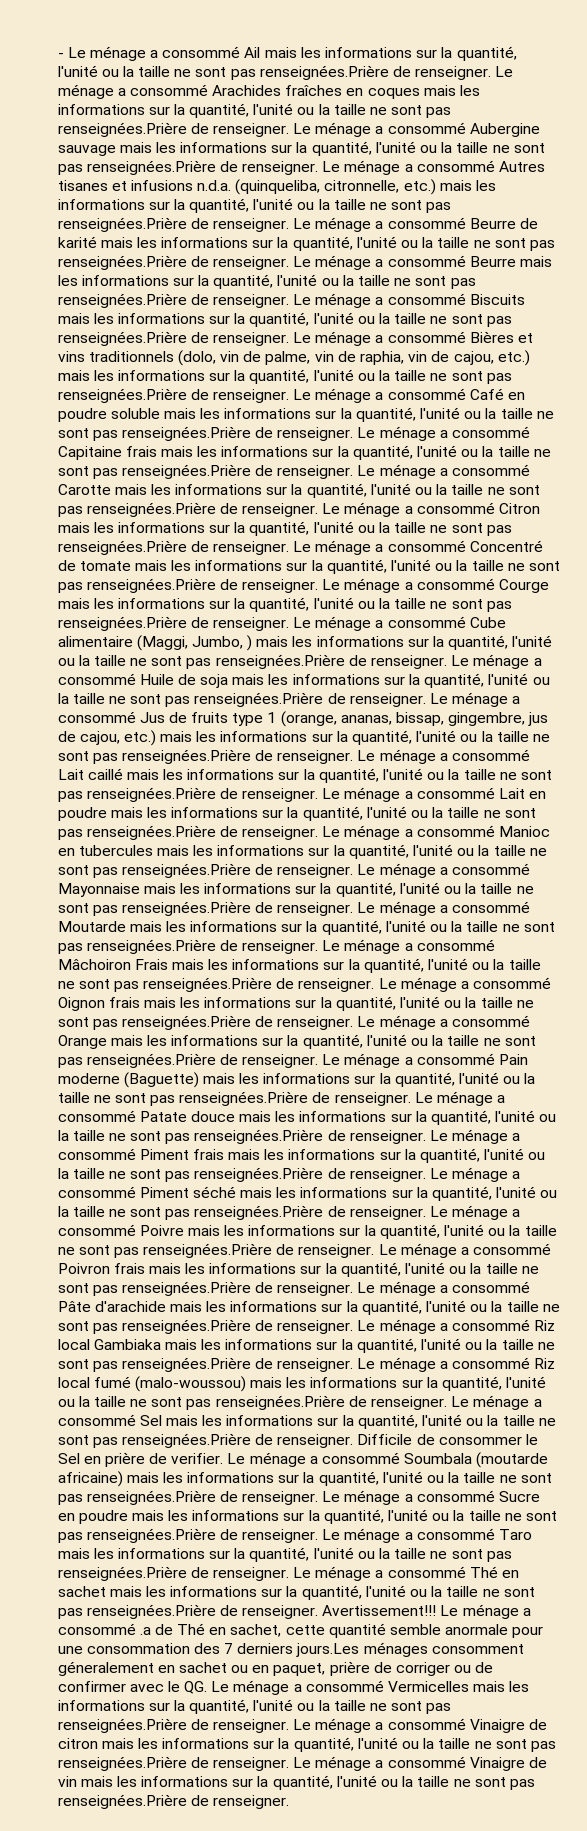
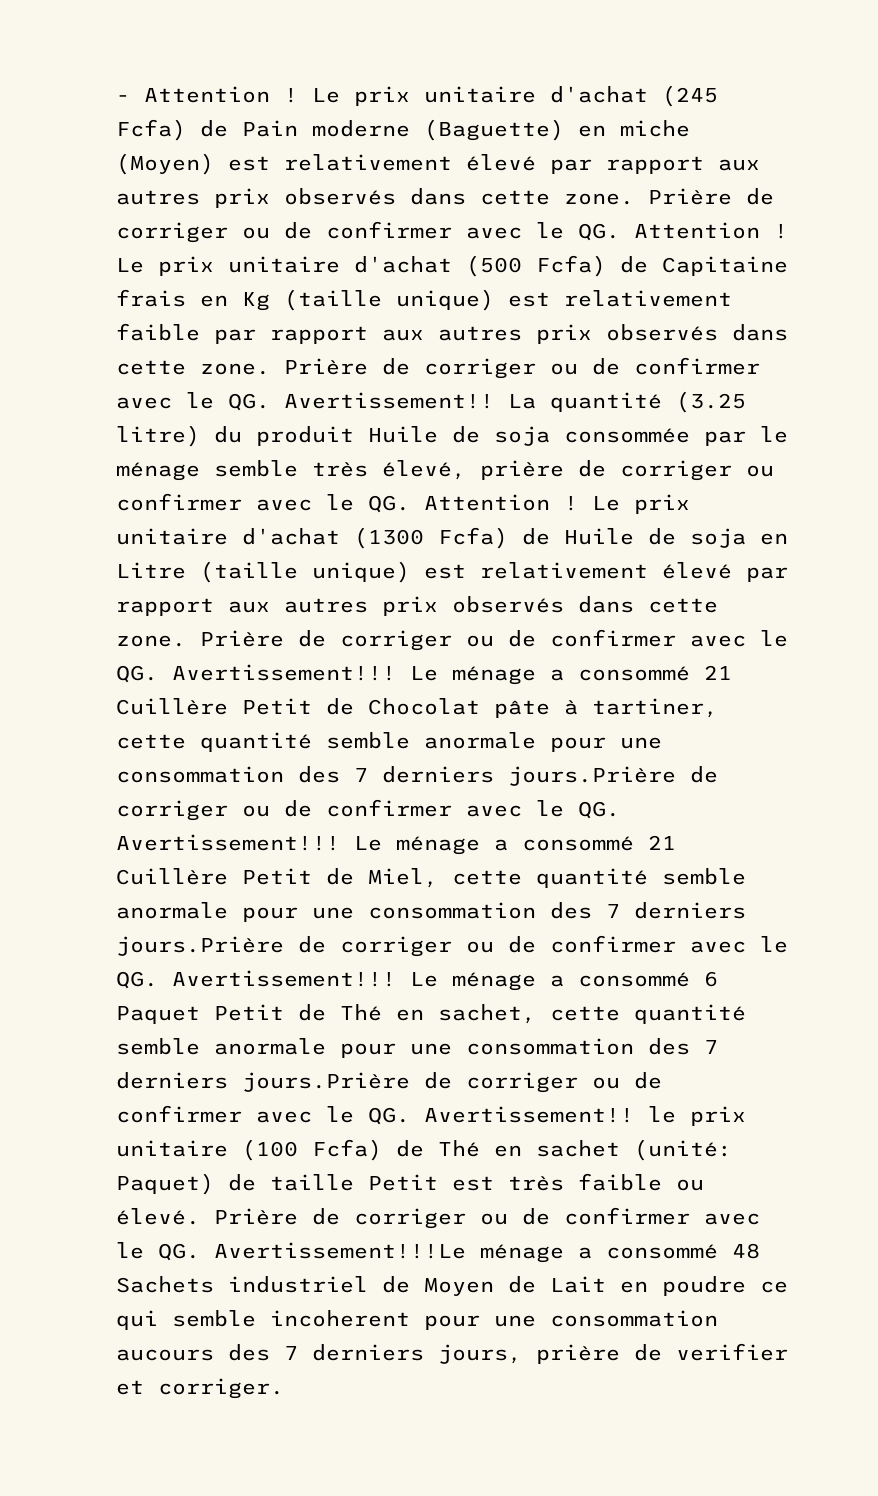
- - Le ménage a consommé Ail mais les informations sur la quantité, l'unité ou la taille ne sont pas renseignées.Prière de renseigner. Le ménage a consommé Arachides fraîches en coques mais les informations sur la quantité, l'unité ou la taille ne sont pas renseignées.Prière de renseigner. Le ménage a consommé Aubergine sauvage mais les informations sur la quantité, l'unité ou la taille ne sont pas renseignées.Prière de renseigner. Le ménage a consommé Autres tisanes et infusions n.d.a. (quinqueliba, citronnelle, etc.) mais les informations sur la quantité, l'unité ou la taille ne sont pas renseignées.Prière de renseigner. Le ménage a consommé Beurre de karité mais les informations sur la quantité, l'unité ou la taille ne sont pas renseignées.Prière de renseigner. Le ménage a consommé Beurre mais les informations sur la quantité, l'unité ou la taille ne sont pas renseignées.Prière de renseigner. Le ménage a consommé Biscuits mais les informations sur la quantité, l'unité ou la taille ne sont pas renseignées.Prière de renseigner. Le ménage a consommé Bières et vins traditionnels (dolo, vin de palme, vin de raphia, vin de cajou, etc.) mais les informations sur la quantité, l'unité ou la taille ne sont pas renseignées.Prière de renseigner. Le ménage a consommé Café en poudre soluble mais les informations sur la quantité, l'unité ou la taille ne sont pas renseignées.Prière de renseigner. Le ménage a consommé Capitaine frais mais les informations sur la quantité, l'unité ou la taille ne sont pas renseignées.Prière de renseigner. Le ménage a consommé Carotte mais les informations sur la quantité, l'unité ou la taille ne sont pas renseignées.Prière de renseigner. Le ménage a consommé Citron mais les informations sur la quantité, l'unité ou la taille ne sont pas renseignées.Prière de renseigner. Le ménage a consommé Concentré de tomate mais les informations sur la quantité, l'unité ou la taille ne sont pas renseignées.Prière de renseigner. Le ménage a consommé Courge mais les informations sur la quantité, l'unité ou la taille ne sont pas renseignées.Prière de renseigner. Le ménage a consommé Cube alimentaire (Maggi, Jumbo, ) mais les informations sur la quantité, l'unité ou la taille ne sont pas renseignées.Prière de renseigner. Le ménage a consommé Huile de soja mais les informations sur la quantité, l'unité ou la taille ne sont pas renseignées.Prière de renseigner. Le ménage a consommé Jus de fruits type 1 (orange, ananas, bissap, gingembre, jus de cajou, etc.) mais les informations sur la quantité, l'unité ou la taille ne sont pas renseignées.Prière de renseigner. Le ménage a consommé Lait caillé mais les informations sur la quantité, l'unité ou la taille ne sont pas renseignées.Prière de renseigner. Le ménage a consommé Lait en poudre mais les informations sur la quantité, l'unité ou la taille ne sont pas renseignées.Prière de renseigner. Le ménage a consommé Manioc en tubercules mais les informations sur la quantité, l'unité ou la taille ne sont pas renseignées.Prière de renseigner. Le ménage a consommé Mayonnaise mais les informations sur la quantité, l'unité ou la taille ne sont pas renseignées.Prière de renseigner. Le ménage a consommé Moutarde mais les informations sur la quantité, l'unité ou la taille ne sont pas renseignées.Prière de renseigner. Le ménage a consommé Mâchoiron Frais mais les informations sur la quantité, l'unité ou la taille ne sont pas renseignées.Prière de renseigner. Le ménage a consommé Oignon frais mais les informations sur la quantité, l'unité ou la taille ne sont pas renseignées.Prière de renseigner. Le ménage a consommé Orange mais les informations sur la quantité, l'unité ou la taille ne sont pas renseignées.Prière de renseigner. Le ménage a consommé Pain moderne (Baguette) mais les informations sur la quantité, l'unité ou la taille ne sont pas renseignées.Prière de renseigner. Le ménage a consommé Patate douce mais les informations sur la quantité, l'unité ou la taille ne sont pas renseignées.Prière de renseigner. Le ménage a consommé Piment frais mais les informations sur la quantité, l'unité ou la taille ne sont pas renseignées.Prière de renseigner. Le ménage a consommé Piment séché mais les informations sur la quantité, l'unité ou la taille ne sont pas renseignées.Prière de renseigner. Le ménage a consommé Poivre mais les informations sur la quantité, l'unité ou la taille ne sont pas renseignées.Prière de renseigner. Le ménage a consommé Poivron frais mais les informations sur la quantité, l'unité ou la taille ne sont pas renseignées.Prière de renseigner. Le ménage a consommé Pâte d'arachide mais les informations sur la quantité, l'unité ou la taille ne sont pas renseignées.Prière de renseigner. Le ménage a consommé Riz local Gambiaka mais les informations sur la quantité, l'unité ou la taille ne sont pas renseignées.Prière de renseigner. Le ménage a consommé Riz local fumé (malo-woussou) mais les informations sur la quantité, l'unité ou la taille ne sont pas renseignées.Prière de renseigner. Le ménage a consommé Sel mais les informations sur la quantité, l'unité ou la taille ne sont pas renseignées.Prière de renseigner. Difficile de consommer le Sel en prière de verifier. Le ménage a consommé Soumbala (moutarde africaine) mais les informations sur la quantité, l'unité ou la taille ne sont pas renseignées.Prière de renseigner. Le ménage a consommé Sucre en poudre mais les informations sur la quantité, l'unité ou la taille ne sont pas renseignées.Prière de renseigner. Le ménage a consommé Taro mais les informations sur la quantité, l'unité ou la taille ne sont pas renseignées.Prière de renseigner. Le ménage a consommé Thé en sachet mais les informations sur la quantité, l'unité ou la taille ne sont pas renseignées.Prière de renseigner. Avertissement!!! Le ménage a consommé .a de Thé en sachet, cette quantité semble anormale pour une consommation des 7 derniers jours.Les ménages consomment géneralement en sachet ou en paquet, prière de corriger ou de confirmer avec le QG. Le ménage a consommé Vermicelles mais les informations sur la quantité, l'unité ou la taille ne sont pas renseignées.Prière de renseigner. Le ménage a consommé Vinaigre de citron mais les informations sur la quantité, l'unité ou la taille ne sont pas renseignées.Prière de renseigner. Le ménage a consommé Vinaigre de vin mais les informations sur la quantité, l'unité ou la taille ne sont pas renseignées.Prière de renseigner.
+ - Attention ! Le prix unitaire d'achat (245 Fcfa) de Pain moderne (Baguette) en miche (Moyen) est relativement élevé par rapport aux autres prix observés dans cette zone. Prière de corriger ou de confirmer avec le QG. Attention ! Le prix unitaire d'achat (500 Fcfa) de Capitaine frais en Kg (taille unique) est relativement faible par rapport aux autres prix observés dans cette zone. Prière de corriger ou de confirmer avec le QG. Avertissement!! La quantité (3.25 litre) du produit Huile de soja consommée par le ménage semble très élevé, prière de corriger ou confirmer avec le QG. Attention ! Le prix unitaire d'achat (1300 Fcfa) de Huile de soja en Litre (taille unique) est relativement élevé par rapport aux autres prix observés dans cette zone. Prière de corriger ou de confirmer avec le QG. Avertissement!!! Le ménage a consommé 21 Cuillère Petit de Chocolat pâte à tartiner, cette quantité semble anormale pour une consommation des 7 derniers jours.Prière de corriger ou de confirmer avec le QG. Avertissement!!! Le ménage a consommé 21 Cuillère Petit de Miel, cette quantité semble anormale pour une consommation des 7 derniers jours.Prière de corriger ou de confirmer avec le QG. Avertissement!!! Le ménage a consommé 6 Paquet Petit de Thé en sachet, cette quantité semble anormale pour une consommation des 7 derniers jours.Prière de corriger ou de confirmer avec le QG. Avertissement!! le prix unitaire (100 Fcfa) de Thé en sachet (unité: Paquet) de taille Petit est très faible ou élevé. Prière de corriger ou de confirmer avec le QG. Avertissement!!!Le ménage a consommé 48 Sachets industriel de Moyen de Lait en poudre ce qui semble incoherent pour une consommation aucours des 7 derniers jours, prière de verifier et corriger.

